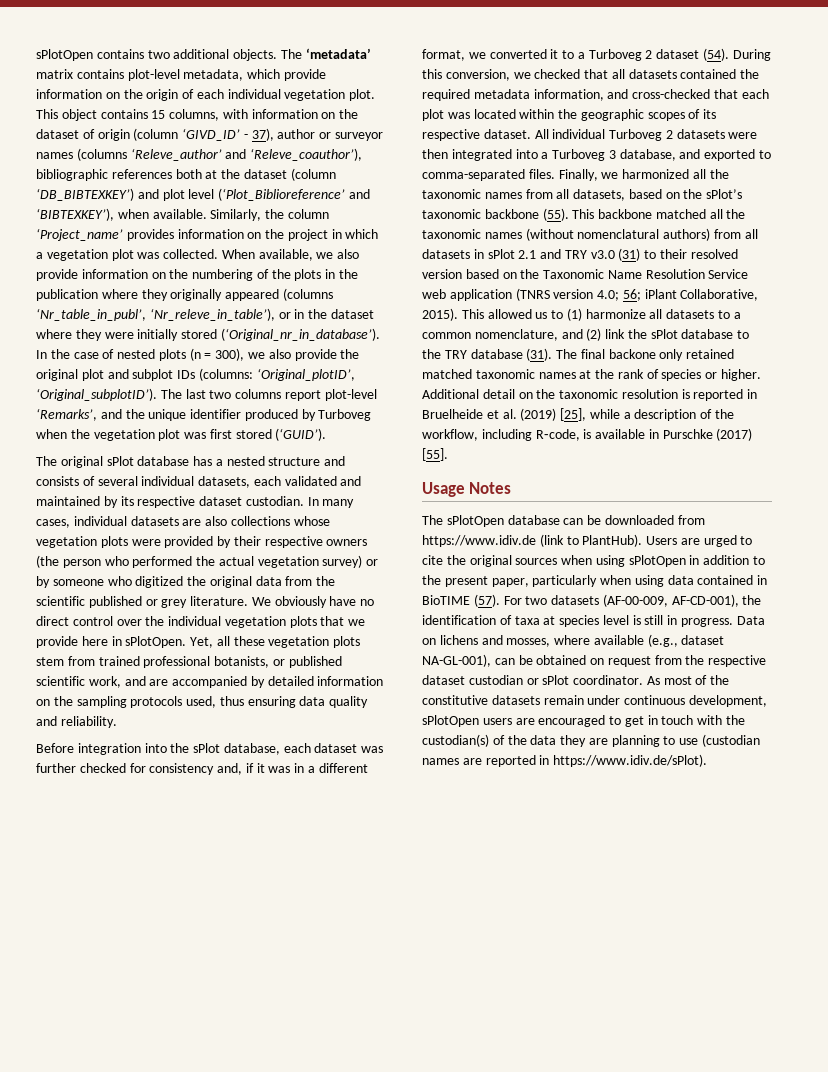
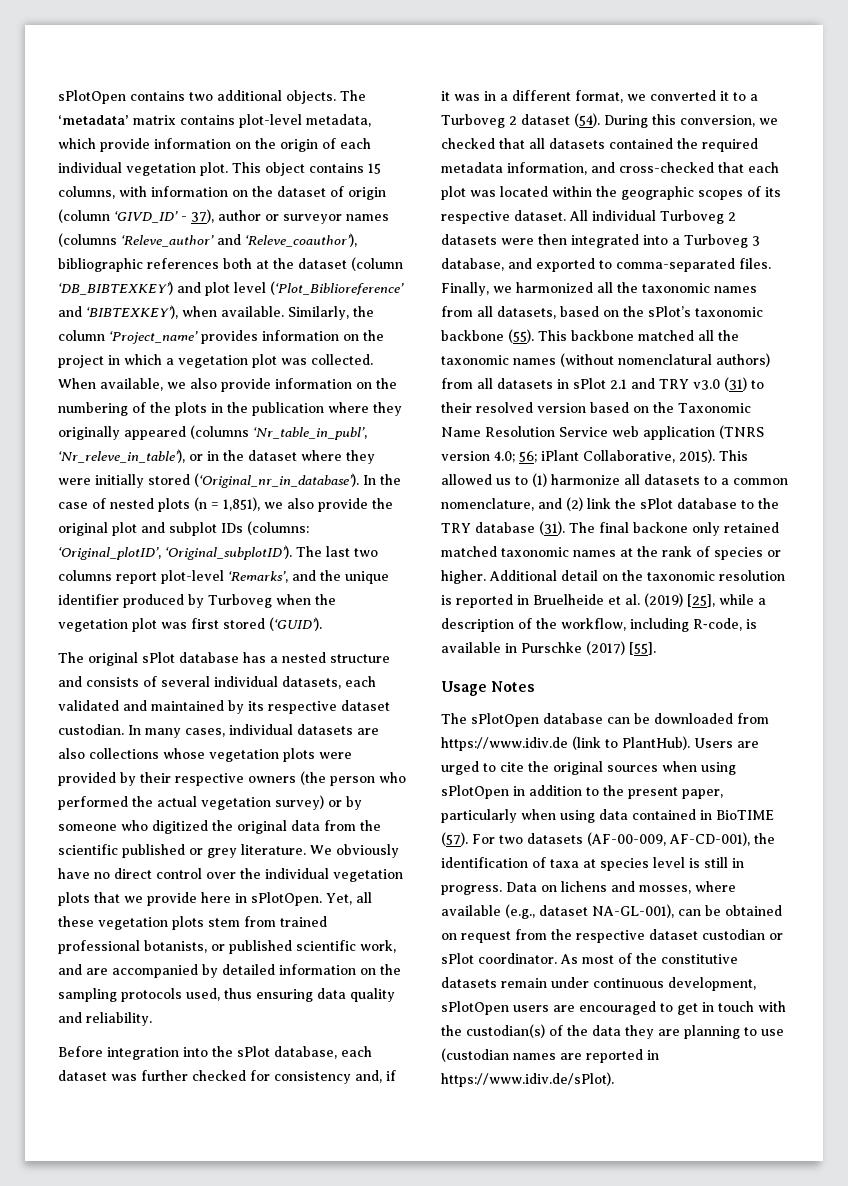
- In the case of nested plots (n = 300), we also provide the original plot and subplot IDs (columns: ‘Original_plotID’, ‘Original_subplotID’).
+ In the case of nested plots (n = 1,851), we also provide the original plot and subplot IDs (columns: ‘Original_plotID’, ‘Original_subplotID’).

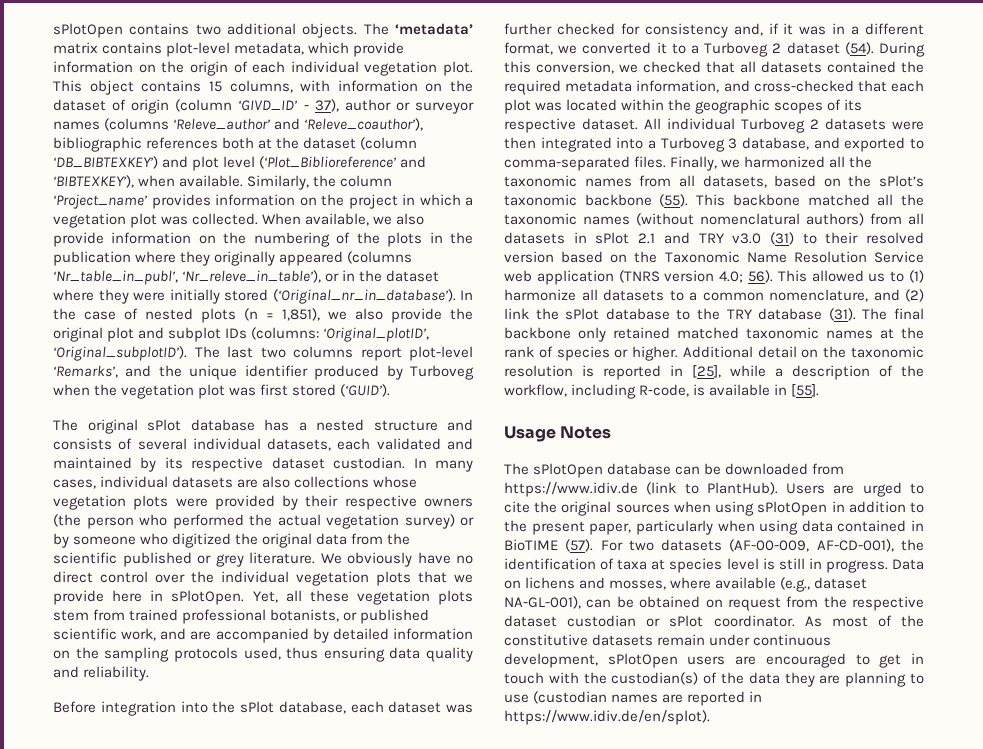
- This backbone matched all the taxonomic names (without nomenclatural authors) from all datasets in sPlot 2.1 and TRY v3.0 (31) to their resolved version based on the Taxonomic Name Resolution Service web application (TNRS version 4.0; 56; iPlant Collaborative, 2015).
+ This backbone matched all the taxonomic names (without nomenclatural authors) from all datasets in sPlot 2.1 and TRY v3.0 (31) to their resolved version based on the Taxonomic Name Resolution Service web application (TNRS version 4.0; 56).
- The final backone only retained matched taxonomic names at the rank of species or higher.
+ The final backbone only retained matched taxonomic names at the rank of species or higher.
- Additional detail on the taxonomic resolution is reported in Bruelheide et al. (2019) [25], while a description of the workflow, including R‐code, is available in Purschke (2017) [55].
+ Additional detail on the taxonomic resolution is reported in [25], while a description of the workflow, including R‐code, is available in [55].
- As most of the constitutive datasets remain under continuous development, sPlotOpen users are encouraged to get in touch with the custodian(s) of the data they are planning to use (custodian names are reported in https://www.idiv.de/sPlot).
+ As most of the constitutive datasets remain under continuous development, sPlotOpen users are encouraged to get in touch with the custodian(s) of the data they are planning to use (custodian names are reported in https://www.idiv.de/en/splot).

